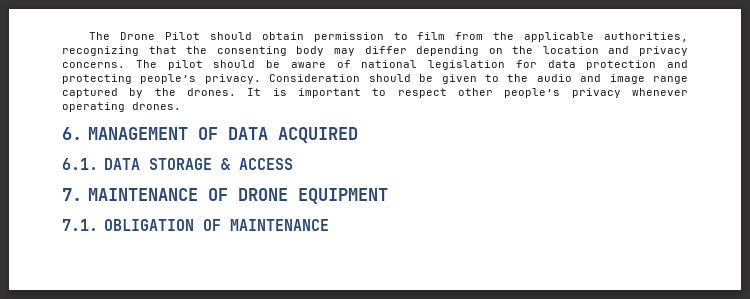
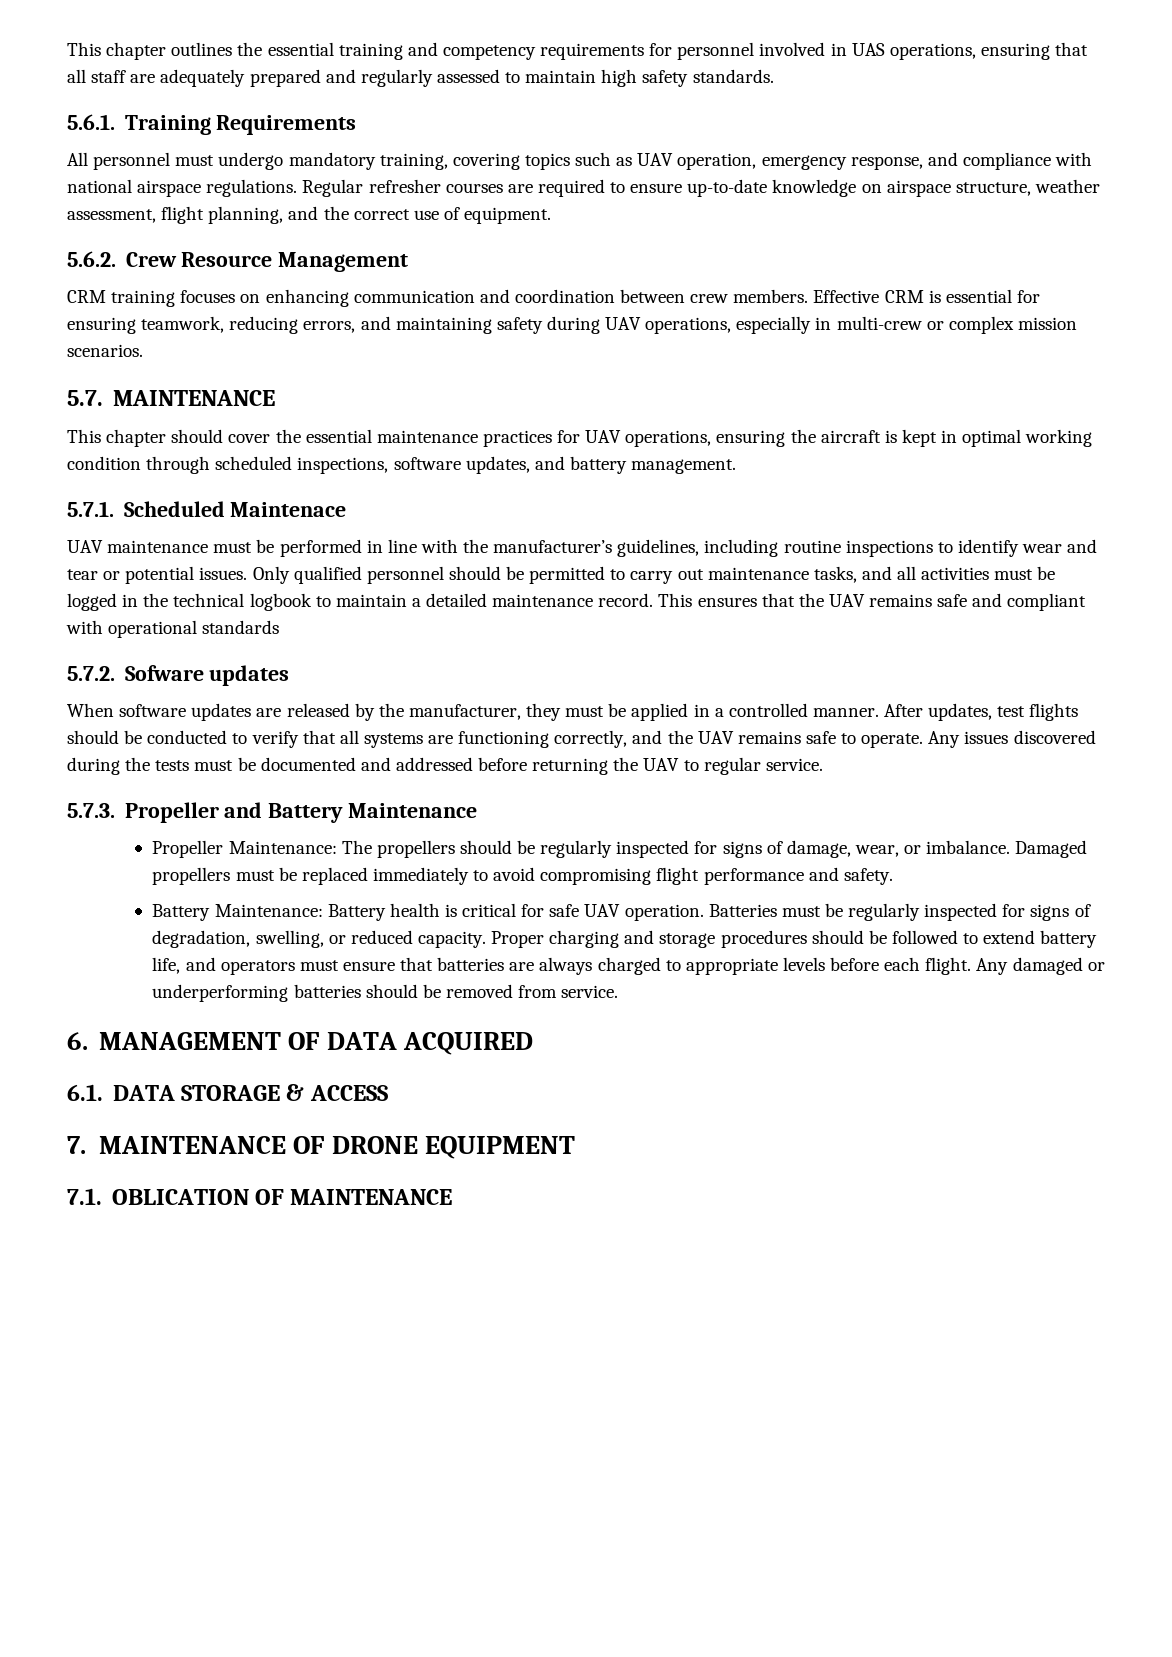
- The Drone Pilot should obtain permission to film from the applicable authorities, recognizing that the consenting body may differ depending on the location and privacy concerns. The pilot should be aware of national legislation for data protection and protecting people’s privacy. Consideration should be given to the audio and image range captured by the drones. It is important to respect other people’s privacy whenever operating drones.
+ This chapter outlines the essential training and competency requirements for personnel involved in UAS operations, ensuring that all staff are adequately prepared and regularly assessed to maintain high safety standards.
+ 5.6.1. Training Requirements
+ All personnel must undergo mandatory training, covering topics such as UAV operation, emergency response, and compliance with national airspace regulations. Regular refresher courses are required to ensure up-to-date knowledge on airspace structure, weather assessment, flight planning, and the correct use of equipment.
+ 5.6.2. Crew Resource Management
+ CRM training focuses on enhancing communication and coordination between crew members. Effective CRM is essential for ensuring teamwork, reducing errors, and maintaining safety during UAV operations, especially in multi-crew or complex mission scenarios.
+ 5.7. MAINTENANCE
+ This chapter should cover the essential maintenance practices for UAV operations, ensuring the aircraft is kept in optimal working condition through scheduled inspections, software updates, and battery management.
+ 5.7.1. Scheduled Maintenace
+ UAV maintenance must be performed in line with the manufacturer’s guidelines, including routine inspections to identify wear and tear or potential issues. Only qualified personnel should be permitted to carry out maintenance tasks, and all activities must be logged in the technical logbook to maintain a detailed maintenance record. This ensures that the UAV remains safe and compliant with operational standards
+ 5.7.2. Sofware updates
+ When software updates are released by the manufacturer, they must be applied in a controlled manner. After updates, test flights should be conducted to verify that all systems are functioning correctly, and the UAV remains safe to operate. Any issues discovered during the tests must be documented and addressed before returning the UAV to regular service.
+ 5.7.3. Propeller and Battery Maintenance
+ Propeller Maintenance: The propellers should be regularly inspected for signs of damage, wear, or imbalance. Damaged propellers must be replaced immediately to avoid compromising flight performance and safety.
+ Battery Maintenance: Battery health is critical for safe UAV operation. Batteries must be regularly inspected for signs of degradation, swelling, or reduced capacity. Proper charging and storage procedures should be followed to extend battery life, and operators must ensure that batteries are always charged to appropriate levels before each flight. Any damaged or underperforming batteries should be removed from service.
- 7.1. OBLIGATION OF MAINTENANCE
+ 7.1. OBLICATION OF MAINTENANCE

